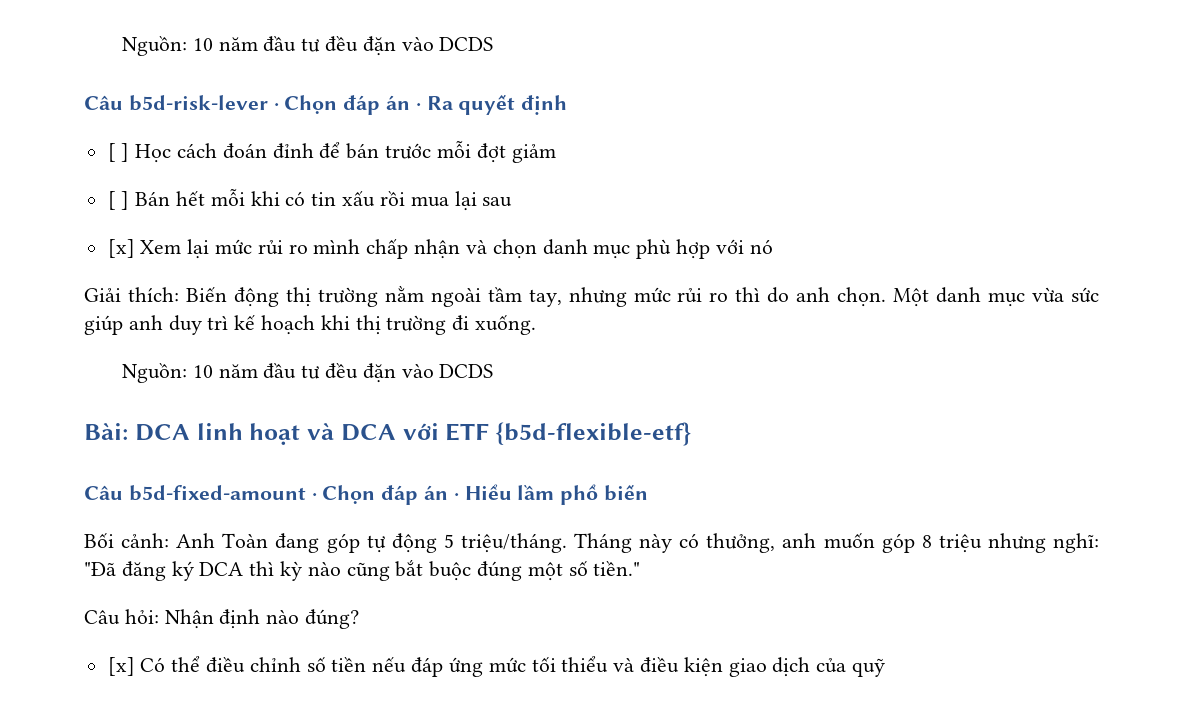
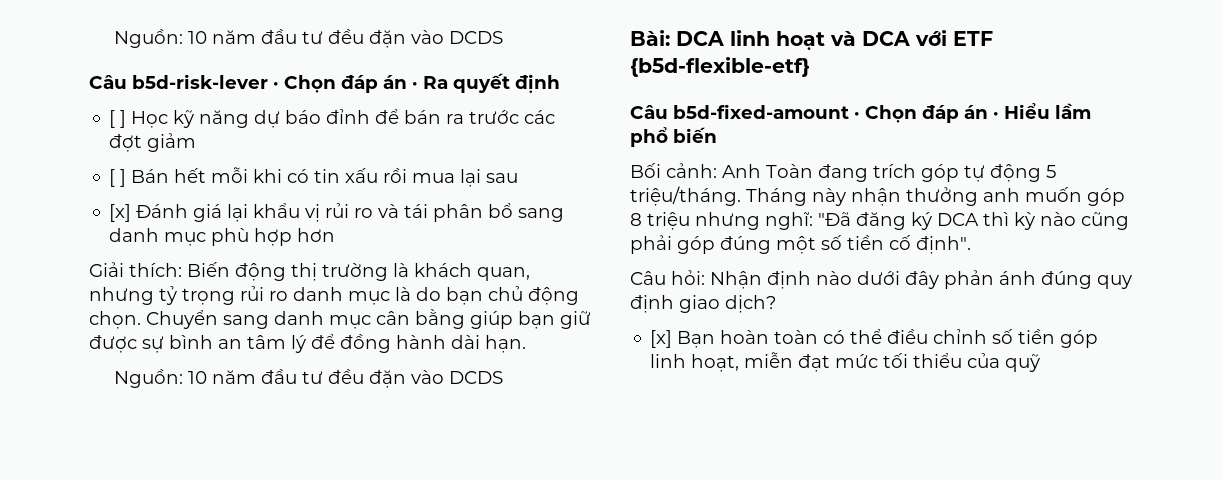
- [ ] Học cách đoán đỉnh để bán trước mỗi đợt giảm
+ [ ] Học kỹ năng dự báo đỉnh để bán ra trước các đợt giảm
- [x] Xem lại mức rủi ro mình chấp nhận và chọn danh mục phù hợp với nó
+ [x] Đánh giá lại khẩu vị rủi ro và tái phân bổ sang danh mục phù hợp hơn
- Giải thích: Biến động thị trường nằm ngoài tầm tay, nhưng mức rủi ro thì do anh chọn. Một danh mục vừa sức giúp anh duy trì kế hoạch khi thị trường đi xuống.
+ Giải thích: Biến động thị trường là khách quan, nhưng tỷ trọng rủi ro danh mục là do bạn chủ động chọn. Chuyển sang danh mục cân bằng giúp bạn giữ được sự bình an tâm lý để đồng hành dài hạn.
- Bối cảnh: Anh Toàn đang góp tự động 5 triệu/tháng.
+ Bối cảnh: Anh Toàn đang trích góp tự động 5 triệu/tháng.
- Tháng này có thưởng, anh muốn góp 8 triệu nhưng nghĩ: "Đã đăng ký DCA thì kỳ nào cũng bắt buộc đúng một số tiền."
+ Tháng này nhận thưởng anh muốn góp 8 triệu nhưng nghĩ: "Đã đăng ký DCA thì kỳ nào cũng phải góp đúng một số tiền cố định".
- Câu hỏi: Nhận định nào đúng?
- [x] Có thể điều chỉnh số tiền nếu đáp ứng mức tối thiểu và điều kiện giao dịch của quỹ
+ Câu hỏi: Nhận định nào dưới đây phản ánh đúng quy định giao dịch?
+ [x] Bạn hoàn toàn có thể điều chỉnh số tiền góp linh hoạt, miễn đạt mức tối thiểu của quỹ

